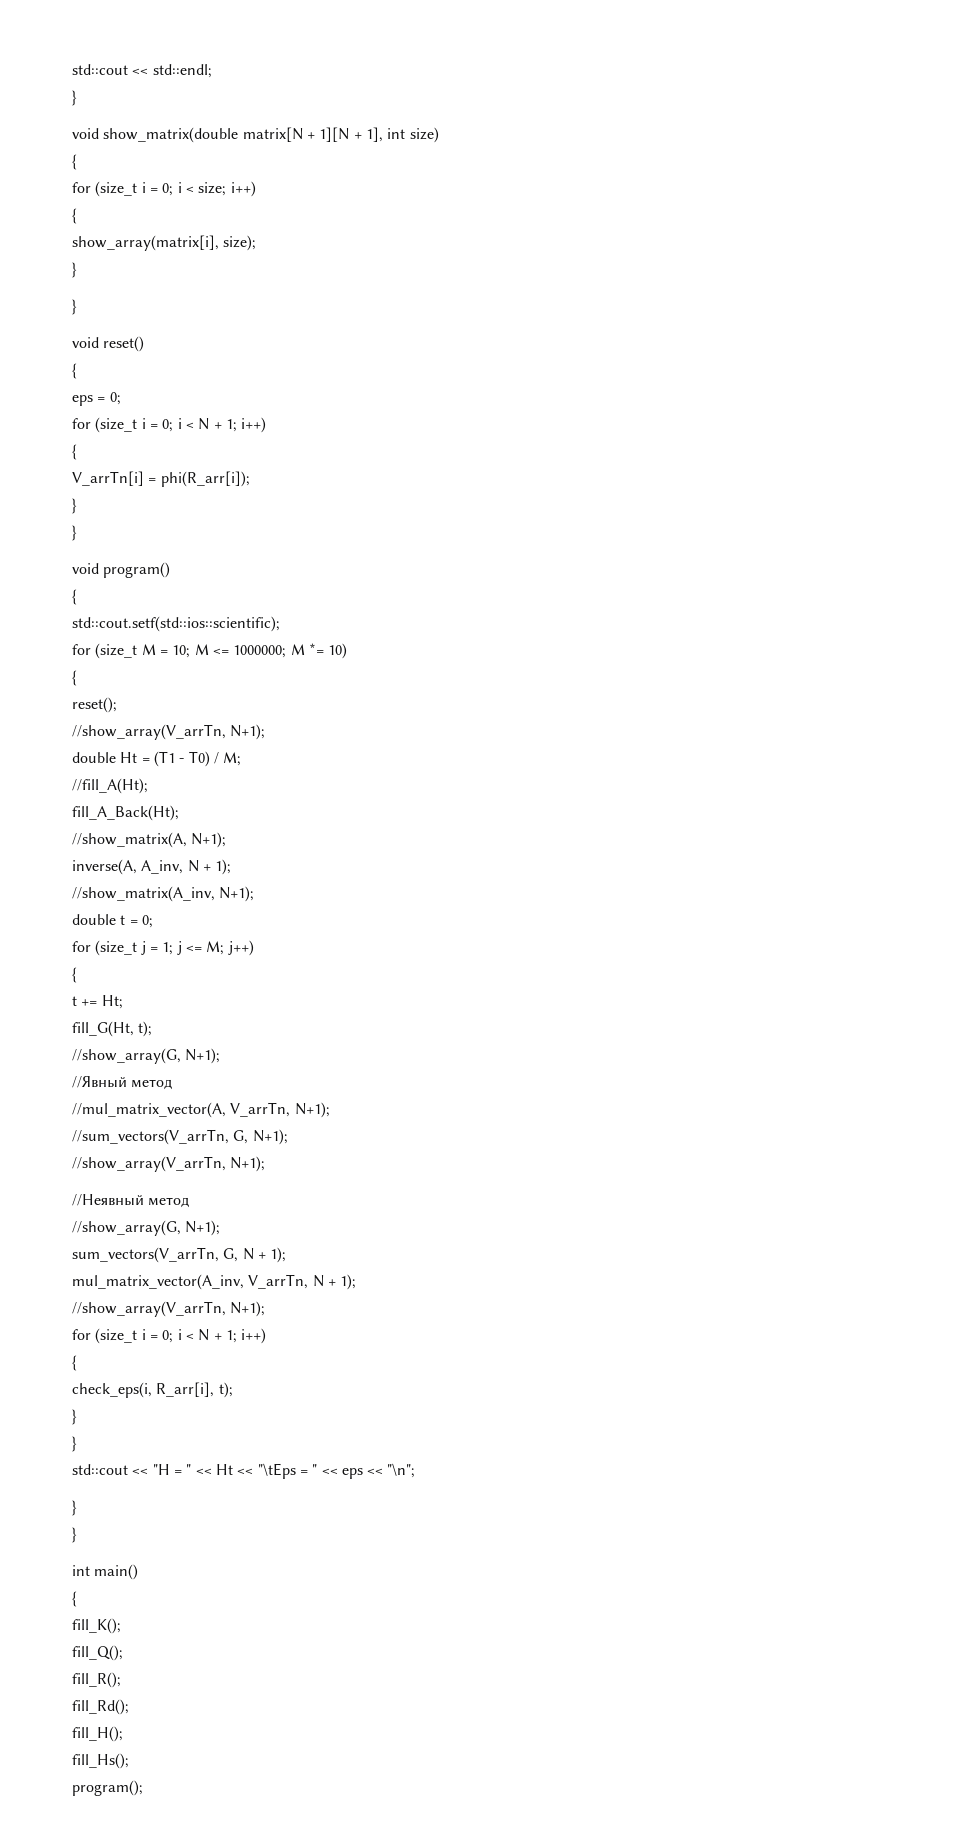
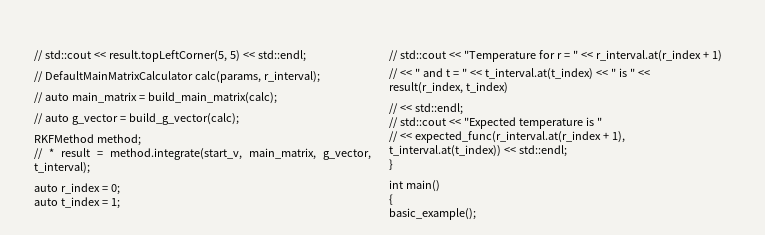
- std::cout << std::endl;
- }
- void show_matrix(double matrix[N + 1][N + 1], int size)
- {
- for (size_t i = 0; i < size; i++)
- {
- show_array(matrix[i], size);
- }
- }
- void reset()
- {
- eps = 0;
- for (size_t i = 0; i < N + 1; i++)
- {
- V_arrTn[i] = phi(R_arr[i]);
- }
- }
- void program()
- {
- std::cout.setf(std::ios::scientific);
- for (size_t M = 10; M <= 1000000; M *= 10)
- {
- reset();
- //show_array(V_arrTn, N+1);
- double Ht = (T1 - T0) / M;
- //fill_A(Ht);
- fill_A_Back(Ht);
- //show_matrix(A, N+1);
- inverse(A, A_inv, N + 1);
- //show_matrix(A_inv, N+1);
- double t = 0;
- for (size_t j = 1; j <= M; j++)
- {
- t += Ht;
- fill_G(Ht, t);
- //show_array(G, N+1);
- //Явный метод
- //mul_matrix_vector(A, V_arrTn, N+1);
- //sum_vectors(V_arrTn, G, N+1);
- //show_array(V_arrTn, N+1);
- //Неявный метод
- //show_array(G, N+1);
- sum_vectors(V_arrTn, G, N + 1);
- mul_matrix_vector(A_inv, V_arrTn, N + 1);
- //show_array(V_arrTn, N+1);
- for (size_t i = 0; i < N + 1; i++)
- {
- check_eps(i, R_arr[i], t);
- }
- }
- std::cout << "H = " << Ht << "\tEps = " << eps << "\n";
- }
+ // std::cout << result.topLeftCorner(5, 5) << std::endl;
+ // DefaultMainMatrixCalculator calc(params, r_interval);
+ // auto main_matrix = build_main_matrix(calc);
+ // auto g_vector = build_g_vector(calc);
+ RKFMethod method;
+ // * result = method.integrate(start_v, main_matrix, g_vector, t_interval);
+ auto r_index = 0;
+ auto t_index = 1;
+ // std::cout << "Temperature for r = " << r_interval.at(r_index + 1)
+ // << " and t = " << t_interval.at(t_index) << " is " << result(r_index, t_index)
+ // << std::endl;
+ // std::cout << "Expected temperature is "
+ // << expected_func(r_interval.at(r_index + 1), t_interval.at(t_index)) << std::endl;
  }
  int main()
  {
- fill_K();
- fill_Q();
- fill_R();
- fill_Rd();
- fill_H();
- fill_Hs();
- program();
+ basic_example();

